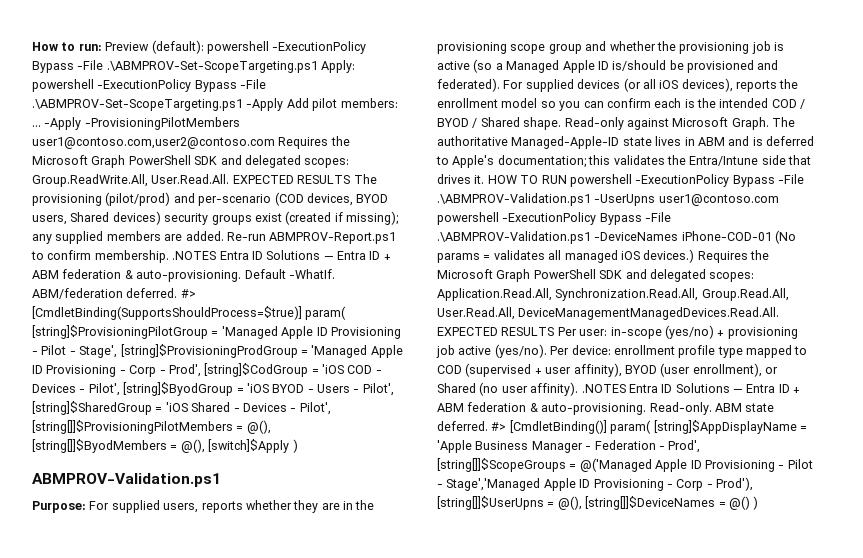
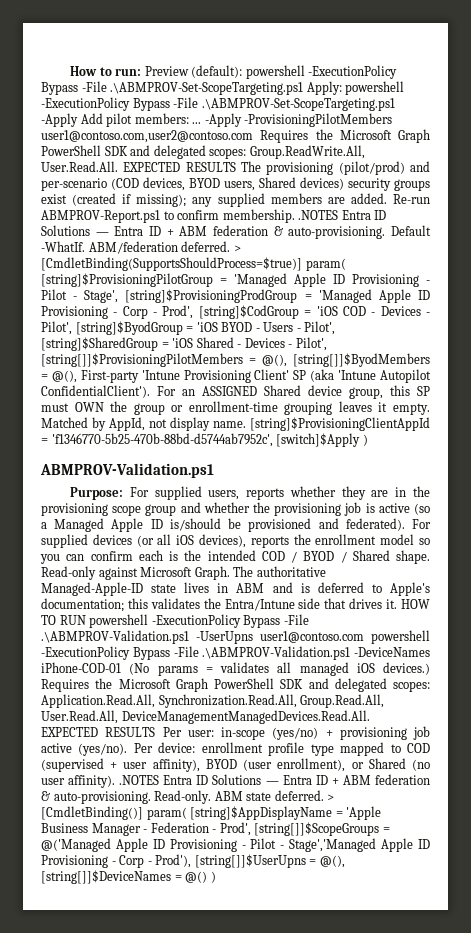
- #> [CmdletBinding(SupportsShouldProcess=$true)] param( [string]$ProvisioningPilotGroup = 'Managed Apple ID Provisioning - Pilot - Stage', [string]$ProvisioningProdGroup = 'Managed Apple ID Provisioning - Corp - Prod', [string]$CodGroup = 'iOS COD - Devices - Pilot', [string]$ByodGroup = 'iOS BYOD - Users - Pilot', [string]$SharedGroup = 'iOS Shared - Devices - Pilot', [string[]]$ProvisioningPilotMembers = @(), [string[]]$ByodMembers = @(), [switch]$Apply )
+ > [CmdletBinding(SupportsShouldProcess=$true)] param( [string]$ProvisioningPilotGroup = 'Managed Apple ID Provisioning - Pilot - Stage', [string]$ProvisioningProdGroup = 'Managed Apple ID Provisioning - Corp - Prod', [string]$CodGroup = 'iOS COD - Devices - Pilot', [string]$ByodGroup = 'iOS BYOD - Users - Pilot', [string]$SharedGroup = 'iOS Shared - Devices - Pilot', [string[]]$ProvisioningPilotMembers = @(), [string[]]$ByodMembers = @(), First-party 'Intune Provisioning Client' SP (aka 'Intune Autopilot ConfidentialClient'). For an ASSIGNED Shared device group, this SP must OWN the group or enrollment-time grouping leaves it empty. Matched by AppId, not display name. [string]$ProvisioningClientAppId = 'f1346770-5b25-470b-88bd-d5744ab7952c', [switch]$Apply )
- #> [CmdletBinding()] param( [string]$AppDisplayName = 'Apple Business Manager - Federation - Prod', [string[]]$ScopeGroups = @('Managed Apple ID Provisioning - Pilot - Stage','Managed Apple ID Provisioning - Corp - Prod'), [string[]]$UserUpns = @(), [string[]]$DeviceNames = @() )
+ > [CmdletBinding()] param( [string]$AppDisplayName = 'Apple Business Manager - Federation - Prod', [string[]]$ScopeGroups = @('Managed Apple ID Provisioning - Pilot - Stage','Managed Apple ID Provisioning - Corp - Prod'), [string[]]$UserUpns = @(), [string[]]$DeviceNames = @() )

